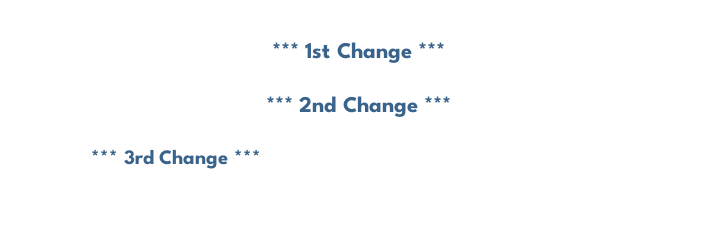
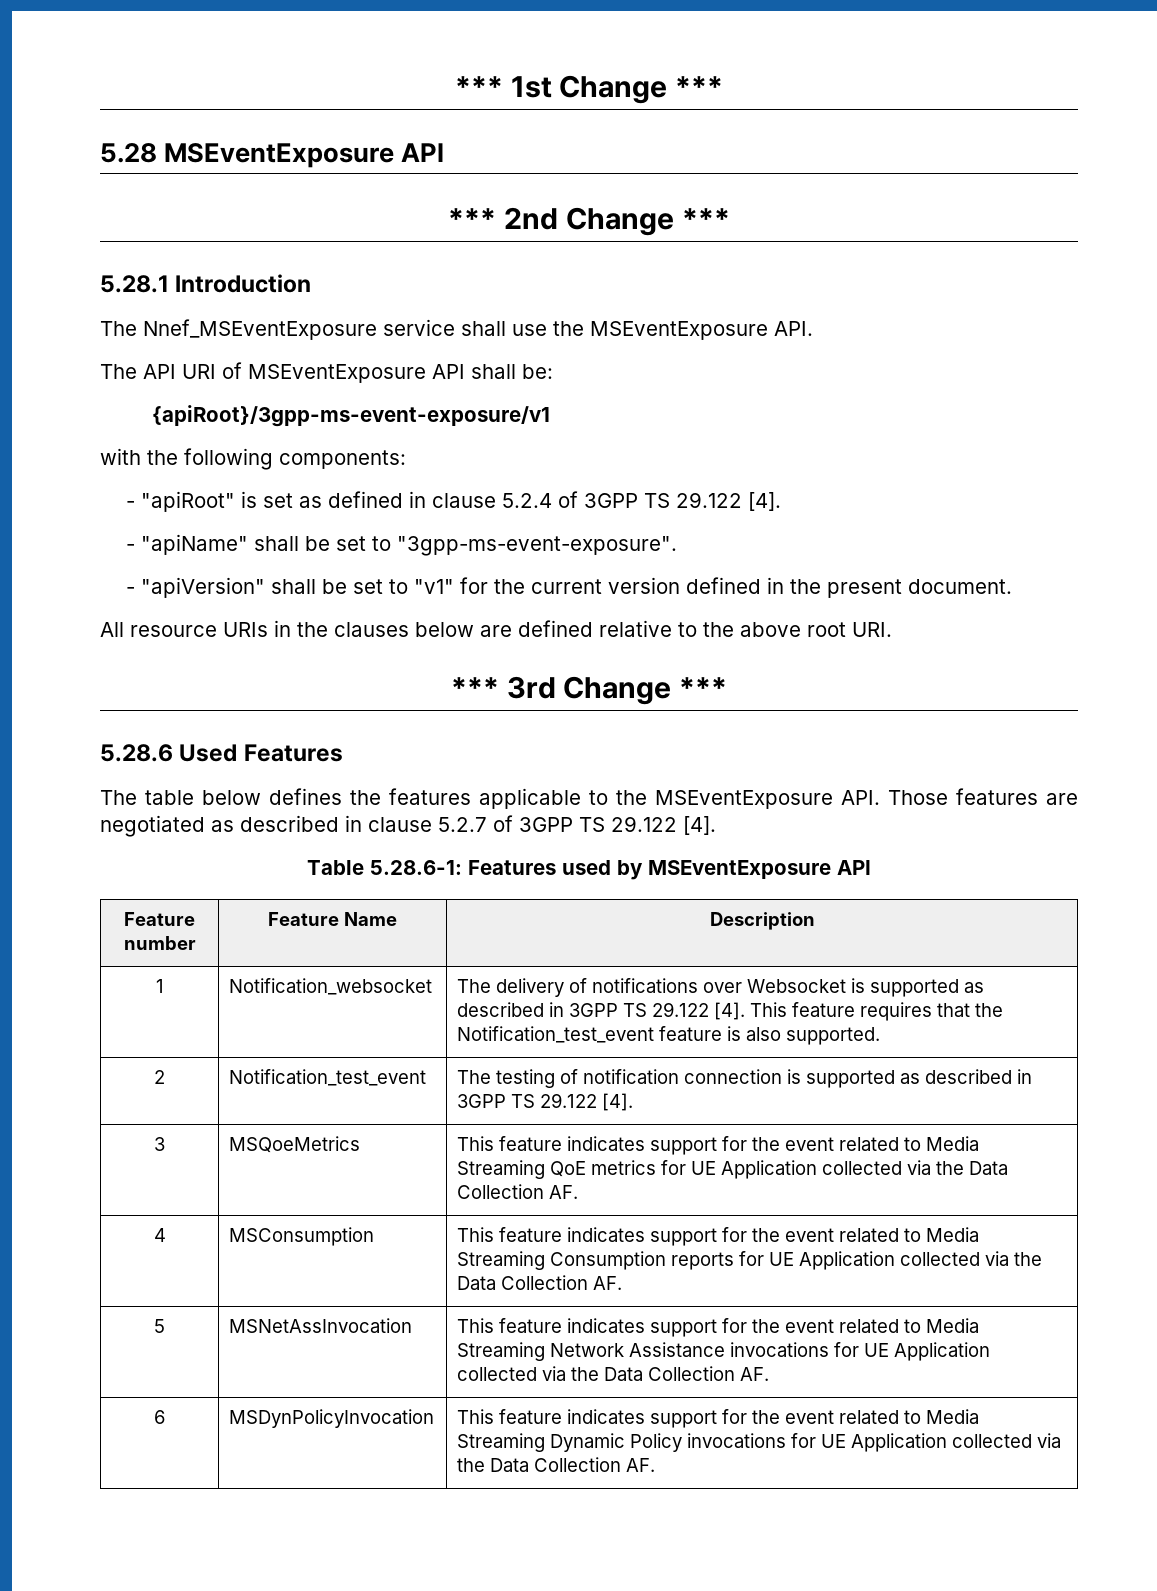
+ 5.28 MSEventExposure API
+ 5.28.1 Introduction
+ The Nnef_MSEventExposure service shall use the MSEventExposure API.
+ The API URI of MSEventExposure API shall be:
+ {apiRoot}/3gpp-ms-event-exposure/v1
+ with the following components:
+ - "apiRoot" is set as defined in clause 5.2.4 of 3GPP TS 29.122 [4].
+ - "apiName" shall be set to "3gpp-ms-event-exposure".
+ - "apiVersion" shall be set to "v1" for the current version defined in the present document.
+ All resource URIs in the clauses below are defined relative to the above root URI.
  *** 3rd Change ***
+ 5.28.6 Used Features
+ The table below defines the features applicable to the MSEventExposure API. Those features are negotiated as described in clause 5.2.7 of 3GPP TS 29.122 [4].
+ Table 5.28.6-1: Features used by MSEventExposure API
+ Feature number | Feature Name | Description
+ 1 | Notification_websocket | The delivery of notifications over Websocket is supported as described in 3GPP TS 29.122 [4]. This feature requires that the Notification_test_event feature is also supported.
+ 2 | Notification_test_event | The testing of notification connection is supported as described in 3GPP TS 29.122 [4].
+ 3 | MSQoeMetrics | This feature indicates support for the event related to Media Streaming QoE metrics for UE Application collected via the Data Collection AF.
+ 4 | MSConsumption | This feature indicates support for the event related to Media Streaming Consumption reports for UE Application collected via the Data Collection AF.
+ 5 | MSNetAssInvocation | This feature indicates support for the event related to Media Streaming Network Assistance invocations for UE Application collected via the Data Collection AF.
+ 6 | MSDynPolicyInvocation | This feature indicates support for the event related to Media Streaming Dynamic Policy invocations for UE Application collected via the Data Collection AF.

